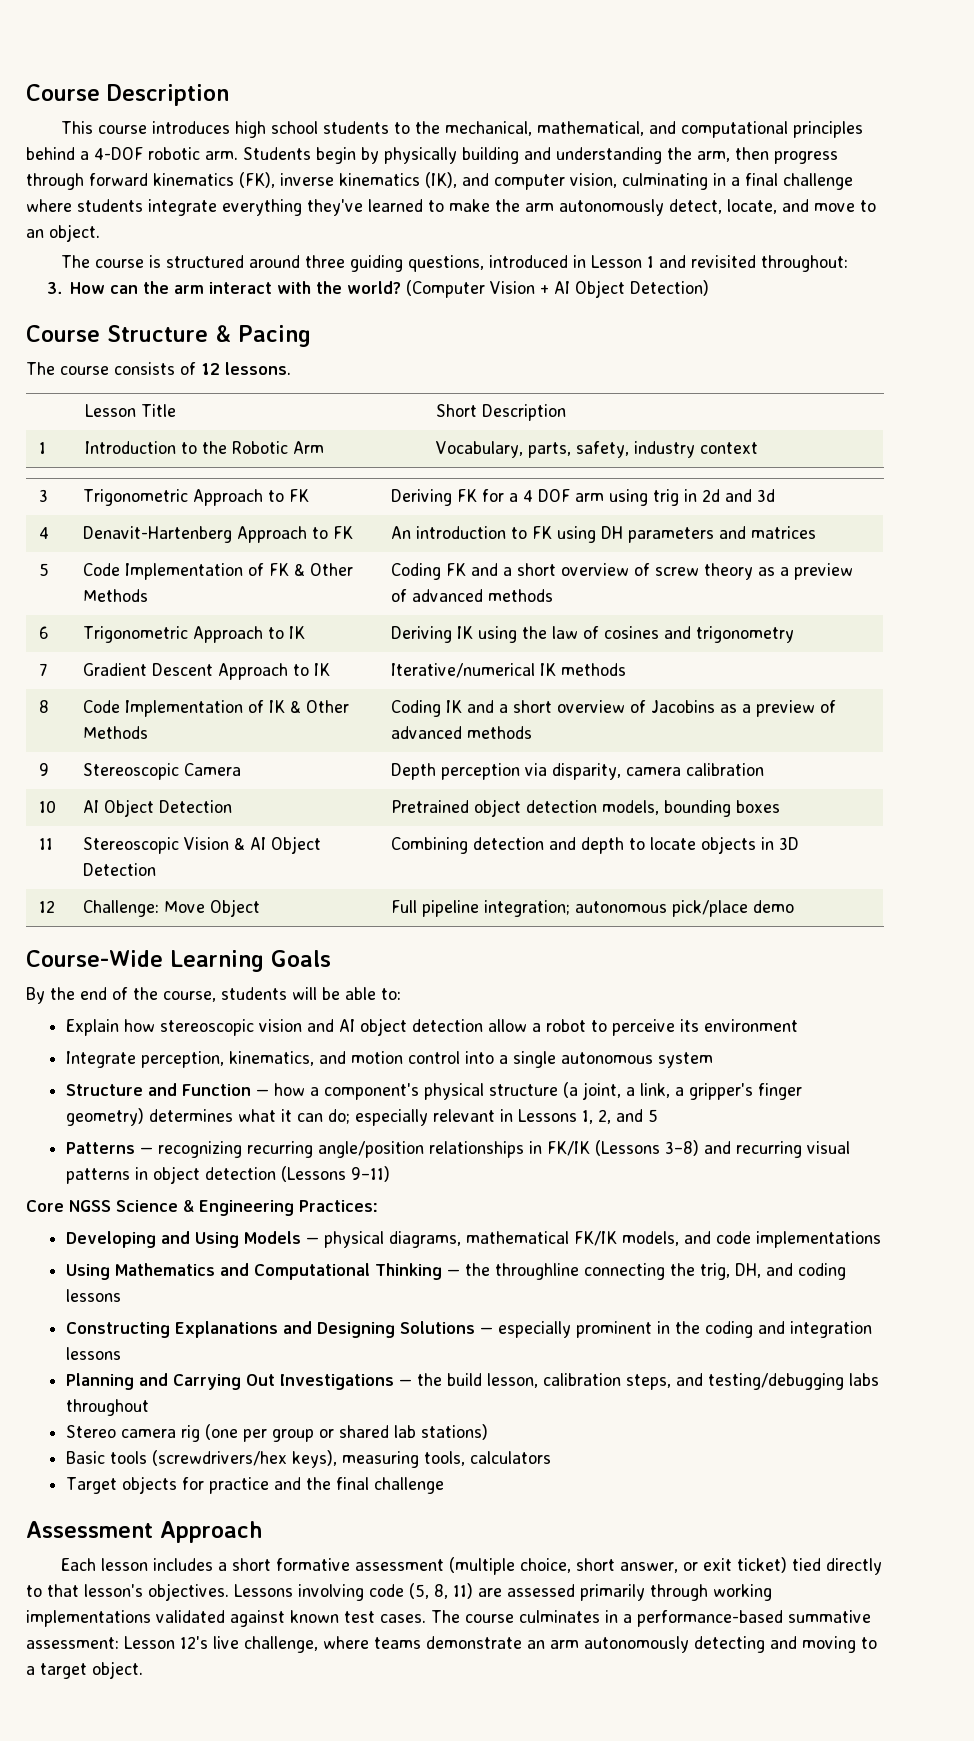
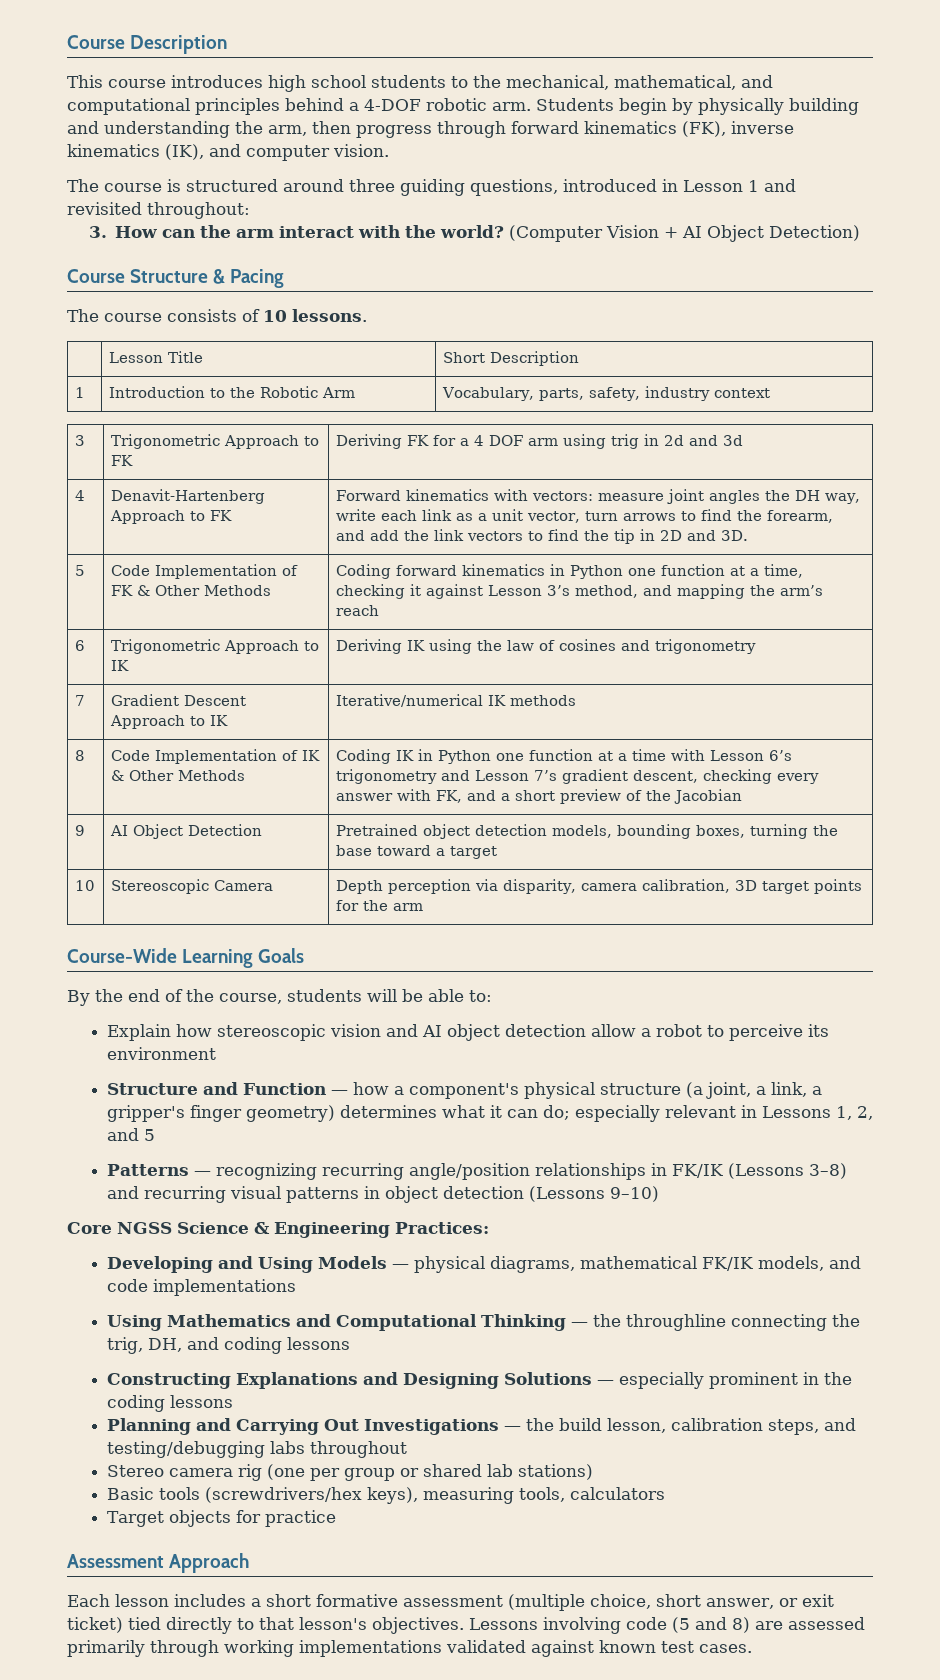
- Students begin by physically building and understanding the arm, then progress through forward kinematics (FK), inverse kinematics (IK), and computer vision, culminating in a final challenge where students integrate everything they've learned to make the arm autonomously detect, locate, and move to an object.
+ Students begin by physically building and understanding the arm, then progress through forward kinematics (FK), inverse kinematics (IK), and computer vision.
- The course consists of 12 lessons.
+ The course consists of 10 lessons.
- An introduction to FK using DH parameters and matrices
+ Forward kinematics with vectors: measure joint angles the DH way, write each link as a unit vector, turn arrows to find the forearm, and add the link vectors to find the tip in 2D and 3D.
- 5 | Code Implementation of FK & Other Methods | Coding FK and a short overview of screw theory as a preview of advanced methods
+ 5 | Code Implementation of FK & Other Methods | Coding forward kinematics in Python one function at a time, checking it against Lesson 3’s method, and mapping the arm’s reach
- 8 | Code Implementation of IK & Other Methods | Coding IK and a short overview of Jacobins as a preview of advanced methods
- 9 | Stereoscopic Camera | Depth perception via disparity, camera calibration
- 10 | AI Object Detection | Pretrained object detection models, bounding boxes
- 11 | Stereoscopic Vision & AI Object Detection | Combining detection and depth to locate objects in 3D
- 12 | Challenge: Move Object | Full pipeline integration; autonomous pick/place demo
+ 8 | Code Implementation of IK & Other Methods | Coding IK in Python one function at a time with Lesson 6’s trigonometry and Lesson 7’s gradient descent, checking every answer with FK, and a short preview of the Jacobian
+ 9 | AI Object Detection | Pretrained object detection models, bounding boxes, turning the base toward a target
+ 10 | Stereoscopic Camera | Depth perception via disparity, camera calibration, 3D target points for the arm
- Integrate perception, kinematics, and motion control into a single autonomous system
- Patterns — recognizing recurring angle/position relationships in FK/IK (Lessons 3–8) and recurring visual patterns in object detection (Lessons 9–11)
+ Patterns — recognizing recurring angle/position relationships in FK/IK (Lessons 3–8) and recurring visual patterns in object detection (Lessons 9–10)
- Constructing Explanations and Designing Solutions — especially prominent in the coding and integration lessons
+ Constructing Explanations and Designing Solutions — especially prominent in the coding lessons
- Target objects for practice and the final challenge
+ Target objects for practice
- Lessons involving code (5, 8, 11) are assessed primarily through working implementations validated against known test cases. The course culminates in a performance-based summative assessment: Lesson 12's live challenge, where teams demonstrate an arm autonomously detecting and moving to a target object.
+ Lessons involving code (5 and 8) are assessed primarily through working implementations validated against known test cases.

